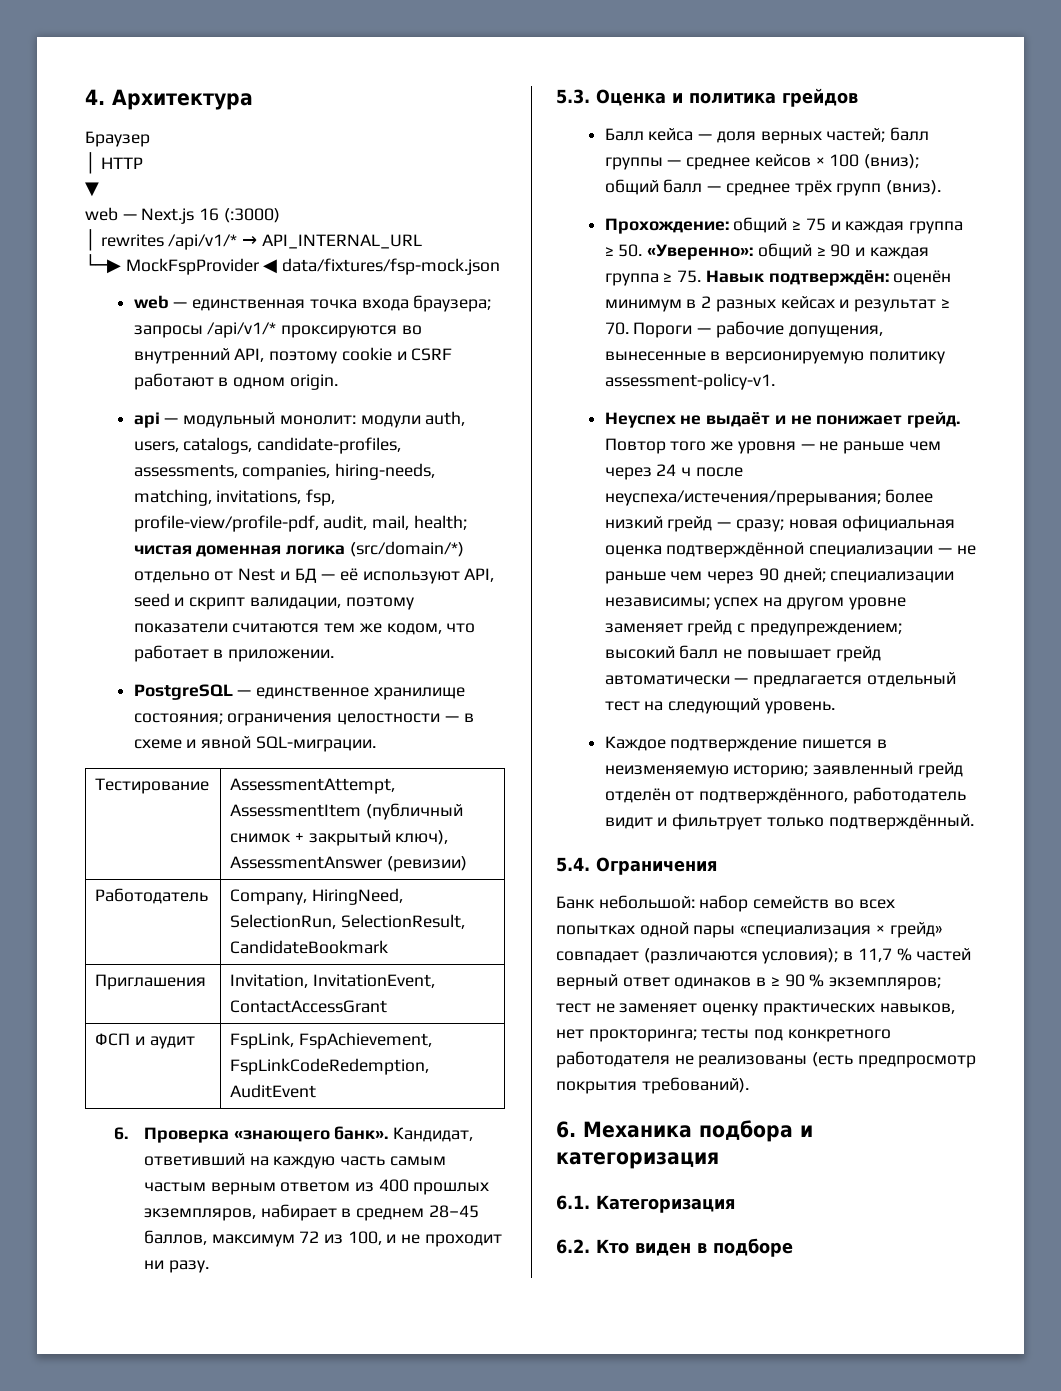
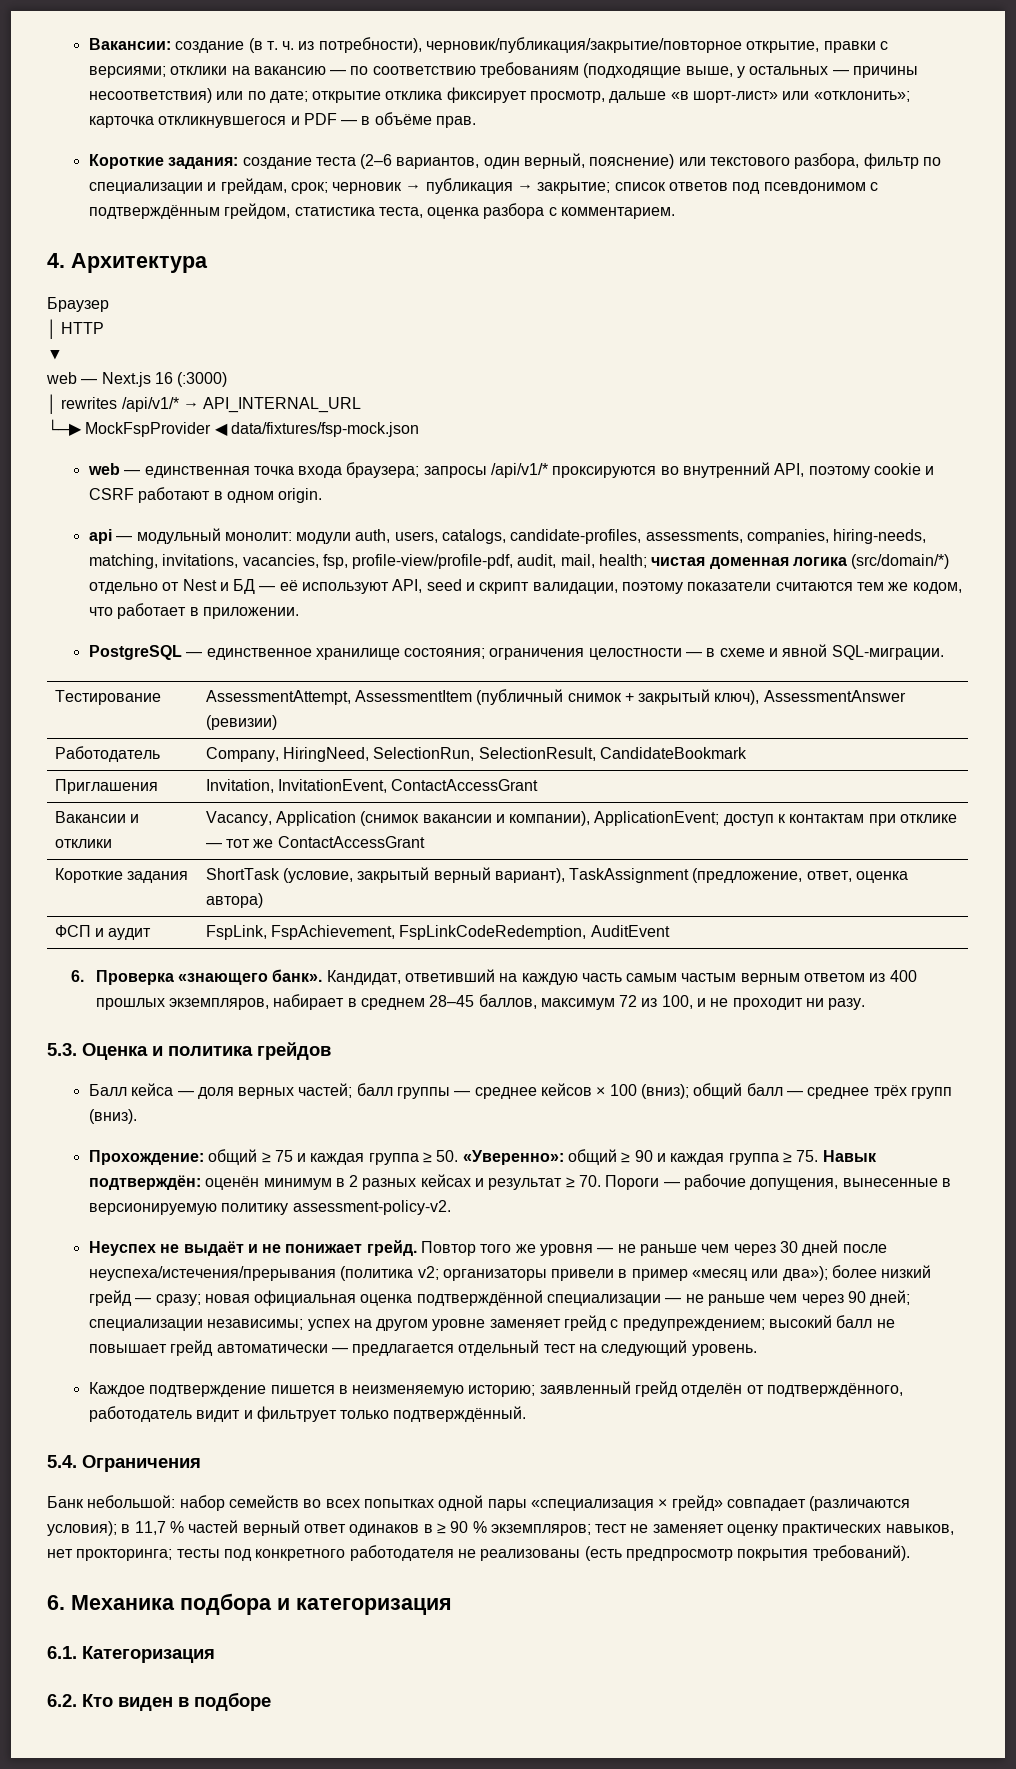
+ Вакансии: создание (в т. ч. из потребности), черновик/публикация/закрытие/повторное открытие, правки с версиями; отклики на вакансию — по соответствию требованиям (подходящие выше, у остальных — причины несоответствия) или по дате; открытие отклика фиксирует просмотр, дальше «в шорт-лист» или «отклонить»; карточка откликнувшегося и PDF — в объёме прав.
+ Короткие задания: создание теста (2–6 вариантов, один верный, пояснение) или текстового разбора, фильтр по специализации и грейдам, срок; черновик → публикация → закрытие; список ответов под псевдонимом с подтверждённым грейдом, статистика теста, оценка разбора с комментарием.
- api — модульный монолит: модули auth, users, catalogs, candidate-profiles, assessments, companies, hiring-needs, matching, invitations, fsp, profile-view/profile-pdf, audit, mail, health; чистая доменная логика (src/domain/*) отдельно от Nest и БД — её используют API, seed и скрипт валидации, поэтому показатели считаются тем же кодом, что работает в приложении.
+ api — модульный монолит: модули auth, users, catalogs, candidate-profiles, assessments, companies, hiring-needs, matching, invitations, vacancies, fsp, profile-view/profile-pdf, audit, mail, health; чистая доменная логика (src/domain/*) отдельно от Nest и БД — её используют API, seed и скрипт валидации, поэтому показатели считаются тем же кодом, что работает в приложении.
+ Вакансии и отклики | Vacancy, Application (снимок вакансии и компании), ApplicationEvent; доступ к контактам при отклике — тот же ContactAccessGrant
+ Короткие задания | ShortTask (условие, закрытый верный вариант), TaskAssignment (предложение, ответ, оценка автора)
- Прохождение: общий ≥ 75 и каждая группа ≥ 50. «Уверенно»: общий ≥ 90 и каждая группа ≥ 75. Навык подтверждён: оценён минимум в 2 разных кейсах и результат ≥ 70. Пороги — рабочие допущения, вынесенные в версионируемую политику assessment-policy-v1.
+ Прохождение: общий ≥ 75 и каждая группа ≥ 50. «Уверенно»: общий ≥ 90 и каждая группа ≥ 75. Навык подтверждён: оценён минимум в 2 разных кейсах и результат ≥ 70. Пороги — рабочие допущения, вынесенные в версионируемую политику assessment-policy-v2.
- Повтор того же уровня — не раньше чем через 24 ч после неуспеха/истечения/прерывания; более низкий грейд — сразу; новая официальная оценка подтверждённой специализации — не раньше чем через 90 дней; специализации независимы; успех на другом уровне заменяет грейд с предупреждением; высокий балл не повышает грейд автоматически — предлагается отдельный тест на следующий уровень.
+ Повтор того же уровня — не раньше чем через 30 дней после неуспеха/истечения/прерывания (политика v2; организаторы привели в пример «месяц или два»); более низкий грейд — сразу; новая официальная оценка подтверждённой специализации — не раньше чем через 90 дней; специализации независимы; успех на другом уровне заменяет грейд с предупреждением; высокий балл не повышает грейд автоматически — предлагается отдельный тест на следующий уровень.

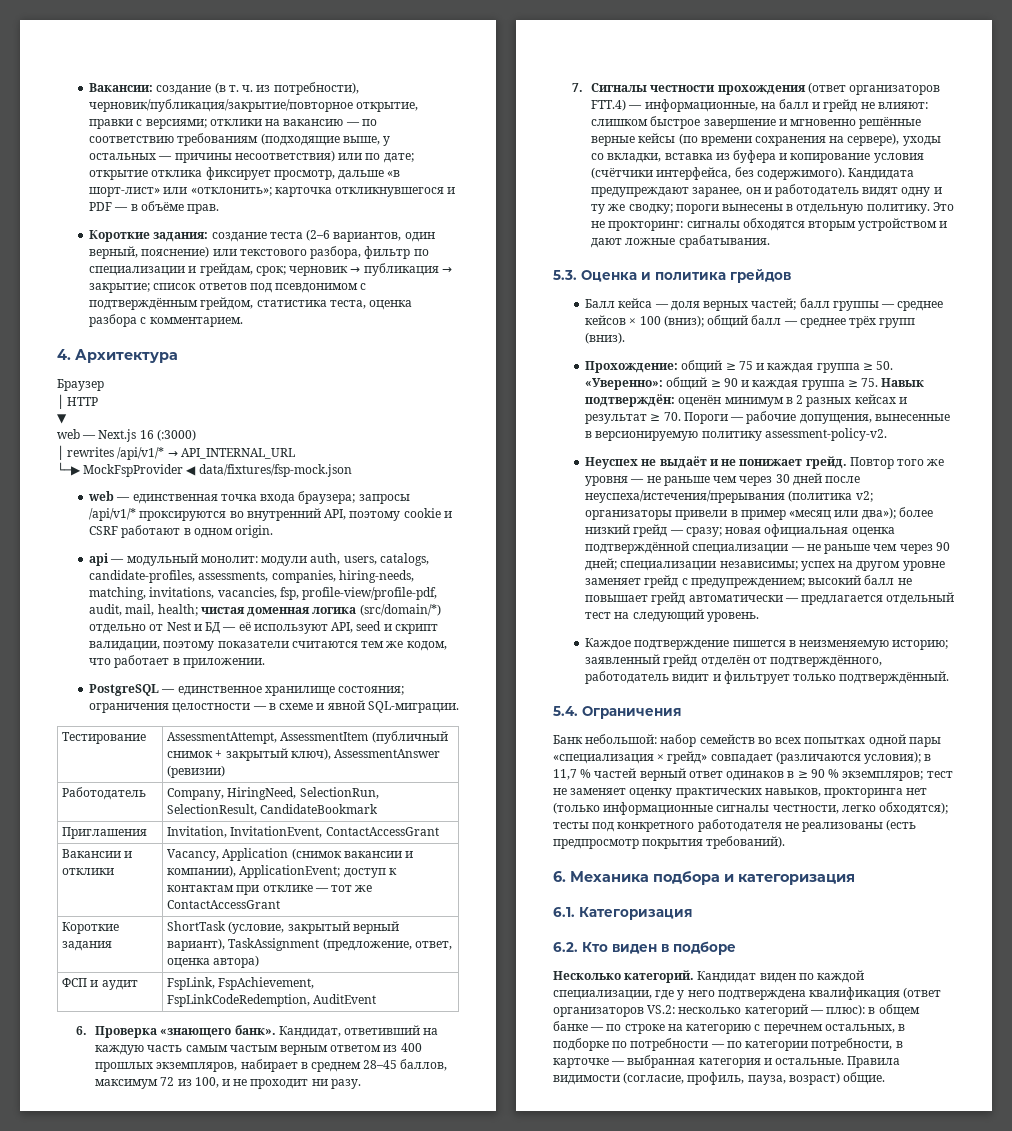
+ 7. Сигналы честности прохождения (ответ организаторов FTT.4) — информационные, на балл и грейд не влияют: слишком быстрое завершение и мгновенно решённые верные кейсы (по времени сохранения на сервере), уходы со вкладки, вставка из буфера и копирование условия (счётчики интерфейса, без содержимого). Кандидата предупреждают заранее, он и работодатель видят одну и ту же сводку; пороги вынесены в отдельную политику. Это не прокторинг: сигналы обходятся вторым устройством и дают ложные срабатывания.
- Банк небольшой: набор семейств во всех попытках одной пары «специализация × грейд» совпадает (различаются условия); в 11,7 % частей верный ответ одинаков в ≥ 90 % экземпляров; тест не заменяет оценку практических навыков, нет прокторинга; тесты под конкретного работодателя не реализованы (есть предпросмотр покрытия требований).
+ Банк небольшой: набор семейств во всех попытках одной пары «специализация × грейд» совпадает (различаются условия); в 11,7 % частей верный ответ одинаков в ≥ 90 % экземпляров; тест не заменяет оценку практических навыков, прокторинга нет (только информационные сигналы честности, легко обходятся); тесты под конкретного работодателя не реализованы (есть предпросмотр покрытия требований).
+ Несколько категорий. Кандидат виден по каждой специализации, где у него подтверждена квалификация (ответ организаторов VS.2: несколько категорий — плюс): в общем банке — по строке на категорию с перечнем остальных, в подборке по потребности — по категории потребности, в карточке — выбранная категория и остальные. Правила видимости (согласие, профиль, пауза, возраст) общие.

